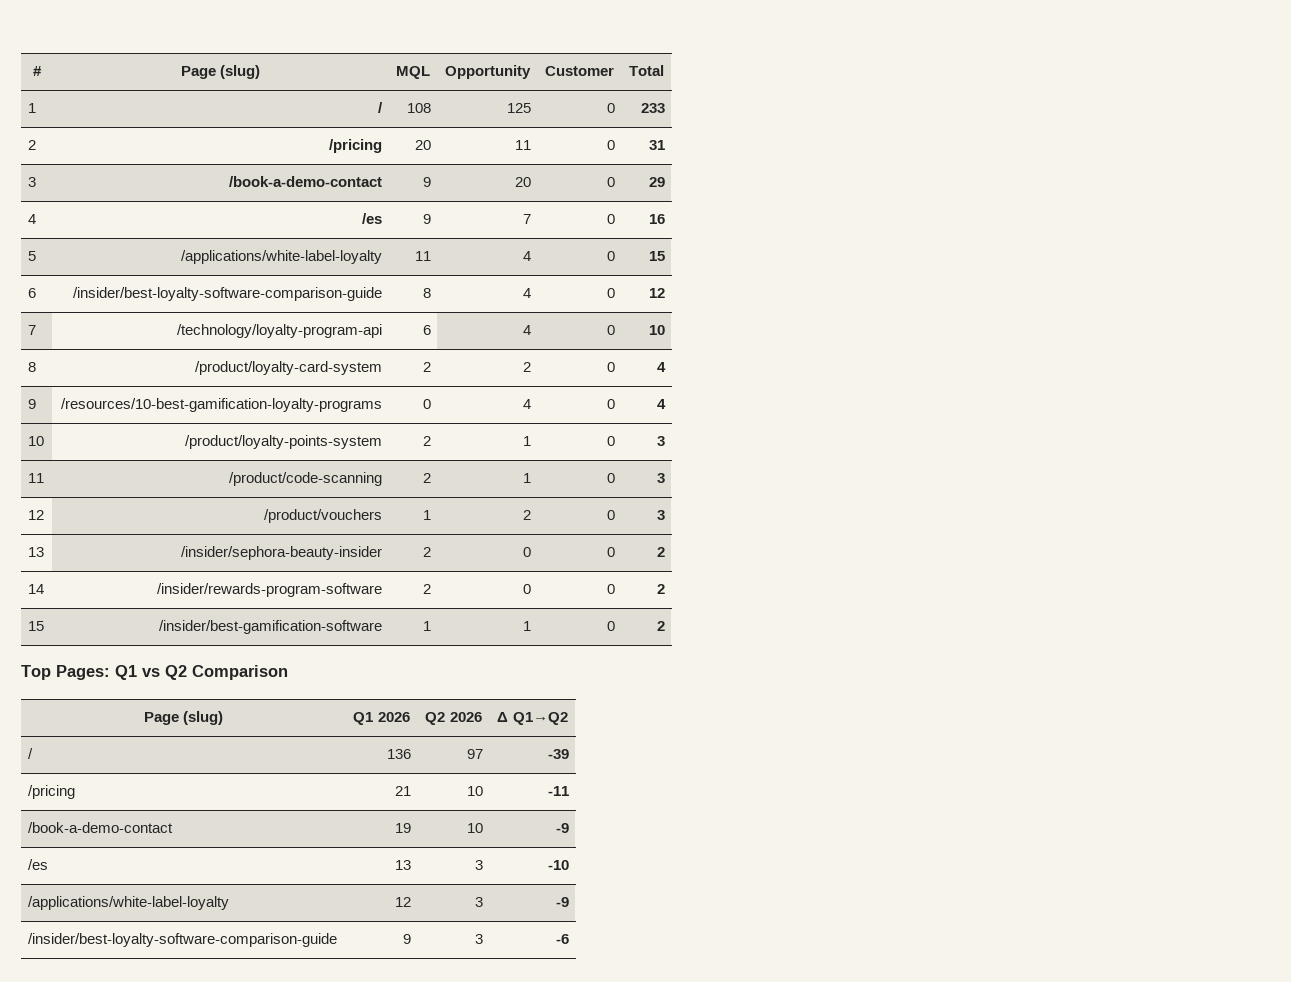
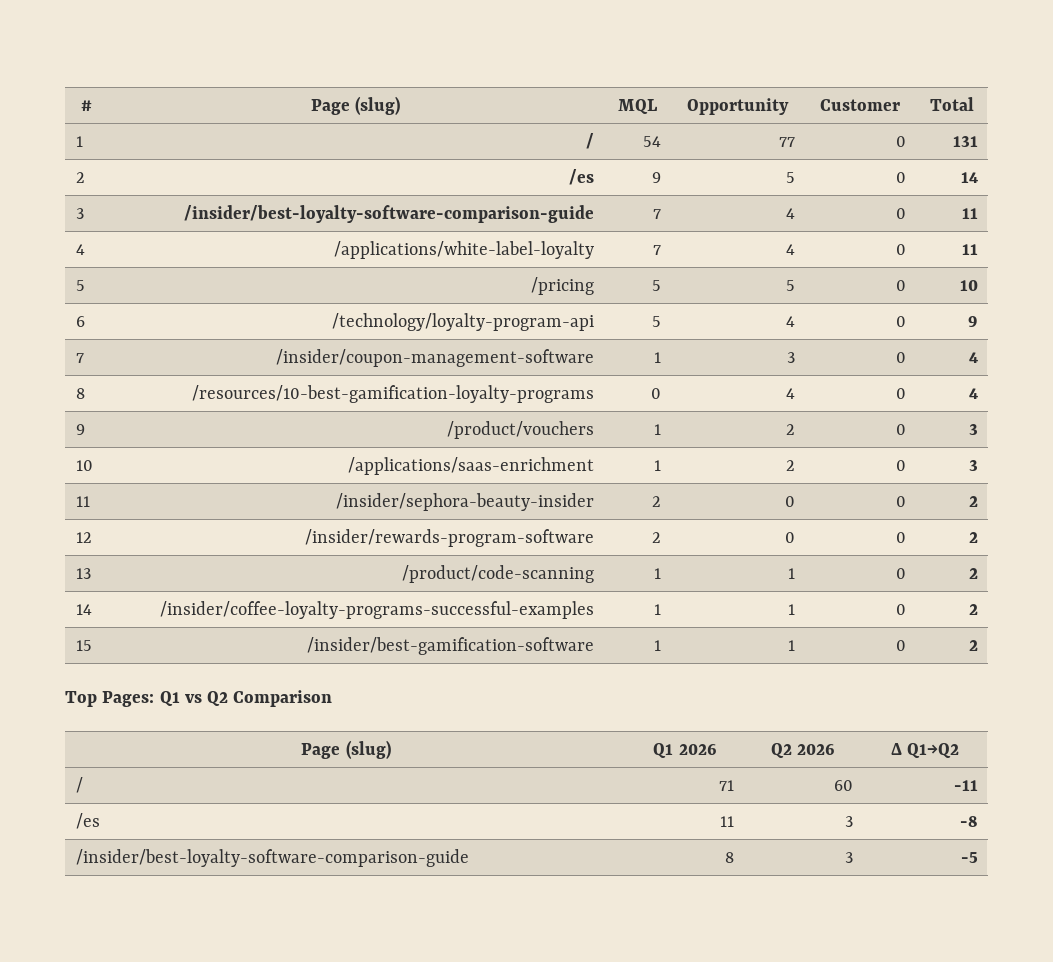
- 1 | / | 108 | 125 | 0 | 233
- 2 | /pricing | 20 | 11 | 0 | 31
- 3 | /book-a-demo-contact | 9 | 20 | 0 | 29
- 4 | /es | 9 | 7 | 0 | 16
- 5 | /applications/white-label-loyalty | 11 | 4 | 0 | 15
- 6 | /insider/best-loyalty-software-comparison-guide | 8 | 4 | 0 | 12
- 7 | /technology/loyalty-program-api | 6 | 4 | 0 | 10
- 8 | /product/loyalty-card-system | 2 | 2 | 0 | 4
- 9 | /resources/10-best-gamification-loyalty-programs | 0 | 4 | 0 | 4
+ 1 | / | 54 | 77 | 0 | 131
+ 2 | /es | 9 | 5 | 0 | 14
+ 3 | /insider/best-loyalty-software-comparison-guide | 7 | 4 | 0 | 11
+ 4 | /applications/white-label-loyalty | 7 | 4 | 0 | 11
+ 5 | /pricing | 5 | 5 | 0 | 10
+ 6 | /technology/loyalty-program-api | 5 | 4 | 0 | 9
+ 7 | /insider/coupon-management-software | 1 | 3 | 0 | 4
+ 8 | /resources/10-best-gamification-loyalty-programs | 0 | 4 | 0 | 4
- 10 | /product/loyalty-points-system | 2 | 1 | 0 | 3
- 11 | /product/code-scanning | 2 | 1 | 0 | 3
- 12 | /product/vouchers | 1 | 2 | 0 | 3
+ 9 | /product/vouchers | 1 | 2 | 0 | 3
- 13 | /insider/sephora-beauty-insider | 2 | 0 | 0 | 2
+ 10 | /applications/saas-enrichment | 1 | 2 | 0 | 3
+ 11 | /insider/sephora-beauty-insider | 2 | 0 | 0 | 2
- 14 | /insider/rewards-program-software | 2 | 0 | 0 | 2
+ 12 | /insider/rewards-program-software | 2 | 0 | 0 | 2
+ 13 | /product/code-scanning | 1 | 1 | 0 | 2
+ 14 | /insider/coffee-loyalty-programs-successful-examples | 1 | 1 | 0 | 2
- / | 136 | 97 | -39
- /pricing | 21 | 10 | -11
- /book-a-demo-contact | 19 | 10 | -9
- /es | 13 | 3 | -10
- /applications/white-label-loyalty | 12 | 3 | -9
- /insider/best-loyalty-software-comparison-guide | 9 | 3 | -6
+ / | 71 | 60 | -11
+ /es | 11 | 3 | -8
+ /insider/best-loyalty-software-comparison-guide | 8 | 3 | -5

